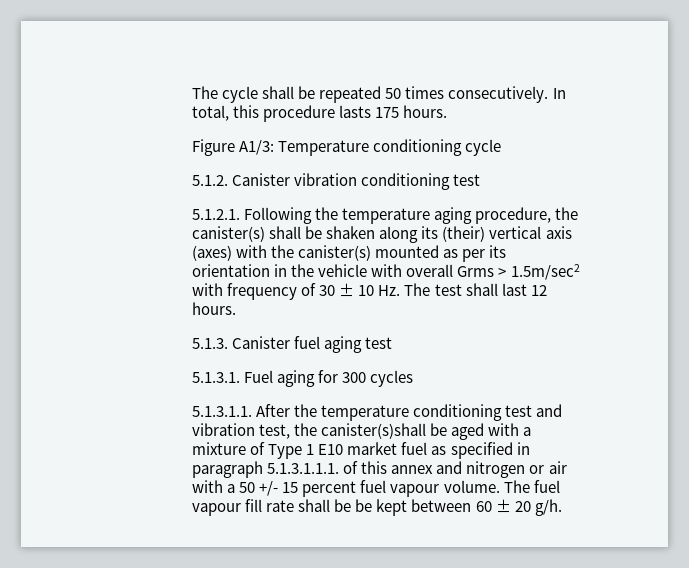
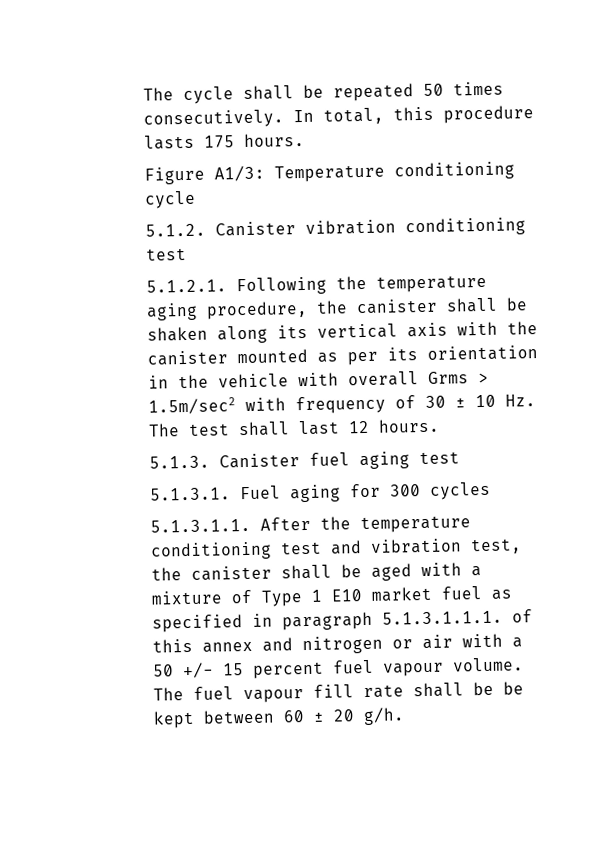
- 5.1.2.1. Following the temperature aging procedure, the canister(s) shall be shaken along its (their) vertical axis (axes) with the canister(s) mounted as per its orientation in the vehicle with overall Grms > 1.5m/sec2 with frequency of 30 ± 10 Hz. The test shall last 12 hours.
+ 5.1.2.1. Following the temperature aging procedure, the canister shall be shaken along its vertical axis with the canister mounted as per its orientation in the vehicle with overall Grms > 1.5m/sec2 with frequency of 30 ± 10 Hz. The test shall last 12 hours.
- 5.1.3.1.1. After the temperature conditioning test and vibration test, the canister(s)shall be aged with a mixture of Type 1 E10 market fuel as specified in paragraph 5.1.3.1.1.1. of this annex and nitrogen or air with a 50 +/- 15 percent fuel vapour volume.
+ 5.1.3.1.1. After the temperature conditioning test and vibration test, the canister shall be aged with a mixture of Type 1 E10 market fuel as specified in paragraph 5.1.3.1.1.1. of this annex and nitrogen or air with a 50 +/- 15 percent fuel vapour volume.

